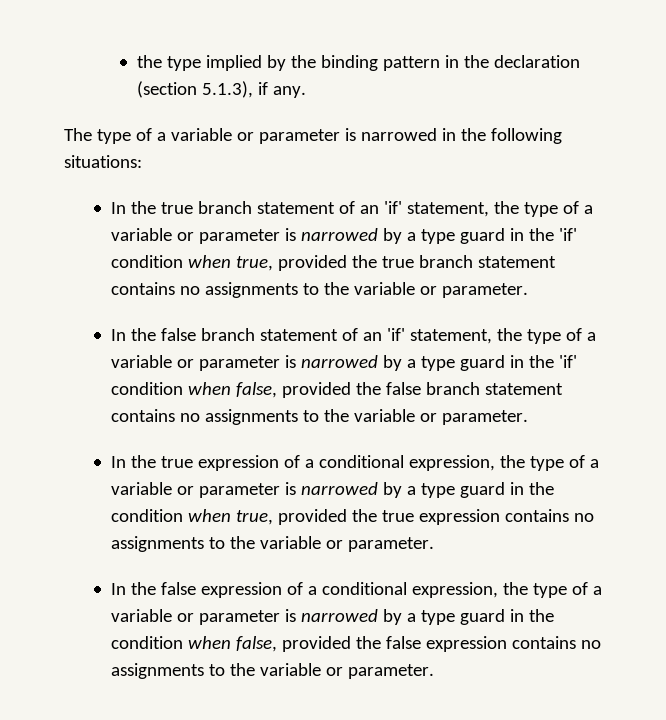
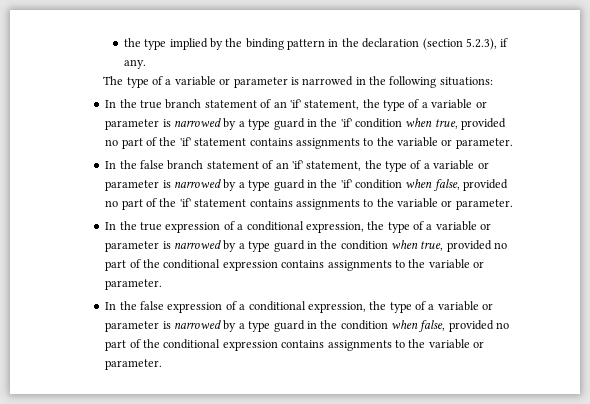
- the type implied by the binding pattern in the declaration (section 5.1.3), if any.
+ the type implied by the binding pattern in the declaration (section 5.2.3), if any.
- In the true branch statement of an 'if' statement, the type of a variable or parameter is narrowed by a type guard in the 'if' condition when true, provided the true branch statement contains no assignments to the variable or parameter.
+ In the true branch statement of an 'if' statement, the type of a variable or parameter is narrowed by a type guard in the 'if' condition when true, provided no part of the 'if' statement contains assignments to the variable or parameter.
- In the false branch statement of an 'if' statement, the type of a variable or parameter is narrowed by a type guard in the 'if' condition when false, provided the false branch statement contains no assignments to the variable or parameter.
+ In the false branch statement of an 'if' statement, the type of a variable or parameter is narrowed by a type guard in the 'if' condition when false, provided no part of the 'if' statement contains assignments to the variable or parameter.
- In the true expression of a conditional expression, the type of a variable or parameter is narrowed by a type guard in the condition when true, provided the true expression contains no assignments to the variable or parameter.
+ In the true expression of a conditional expression, the type of a variable or parameter is narrowed by a type guard in the condition when true, provided no part of the conditional expression contains assignments to the variable or parameter.
- In the false expression of a conditional expression, the type of a variable or parameter is narrowed by a type guard in the condition when false, provided the false expression contains no assignments to the variable or parameter.
+ In the false expression of a conditional expression, the type of a variable or parameter is narrowed by a type guard in the condition when false, provided no part of the conditional expression contains assignments to the variable or parameter.

